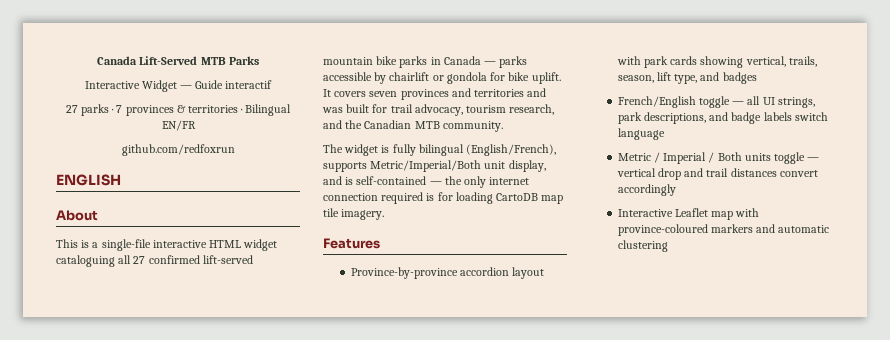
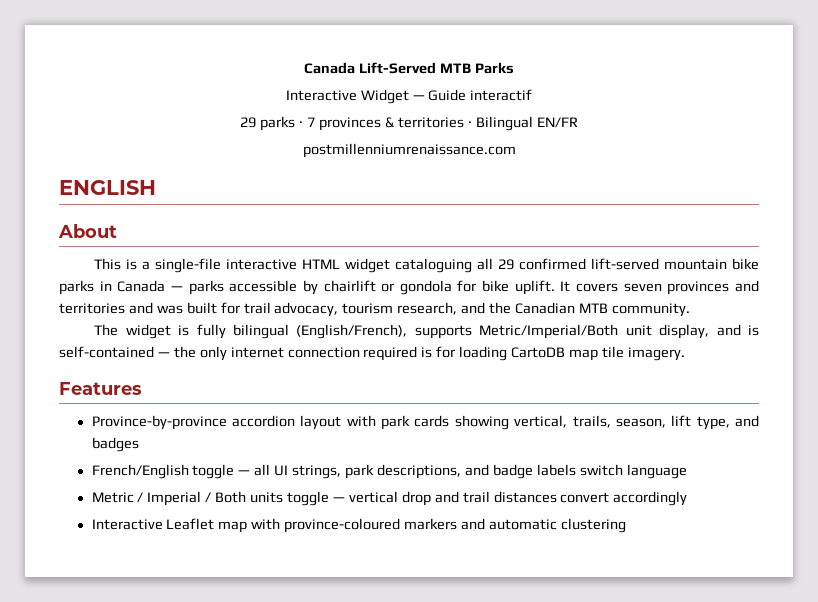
- 27 parks · 7 provinces & territories · Bilingual EN/FR
+ 29 parks · 7 provinces & territories · Bilingual EN/FR
- github.com/redfoxrun
+ postmillenniumrenaissance.com
- This is a single-file interactive HTML widget cataloguing all 27 confirmed lift-served mountain bike parks in Canada — parks accessible by chairlift or gondola for bike uplift.
+ This is a single-file interactive HTML widget cataloguing all 29 confirmed lift-served mountain bike parks in Canada — parks accessible by chairlift or gondola for bike uplift.

